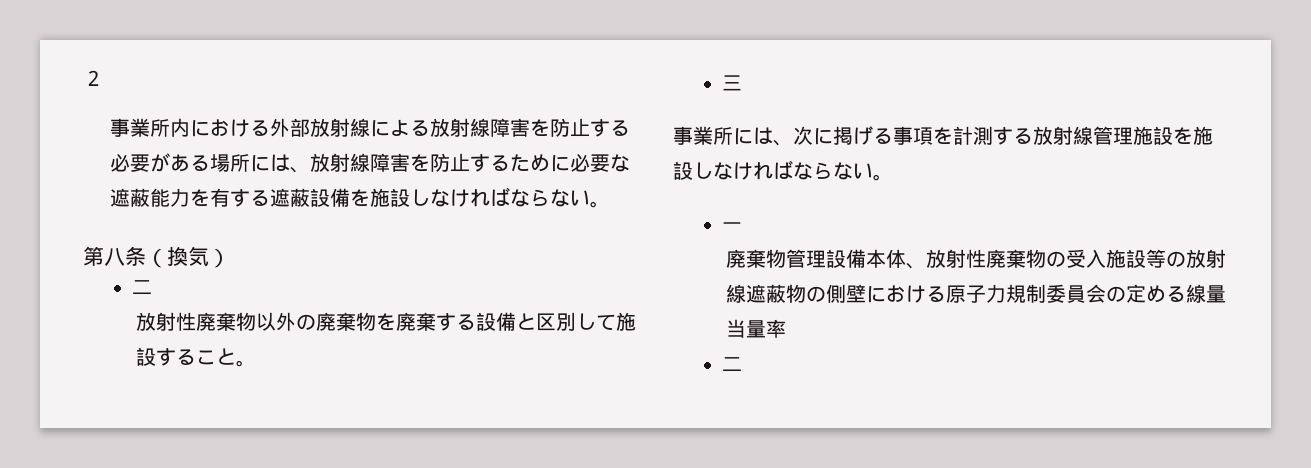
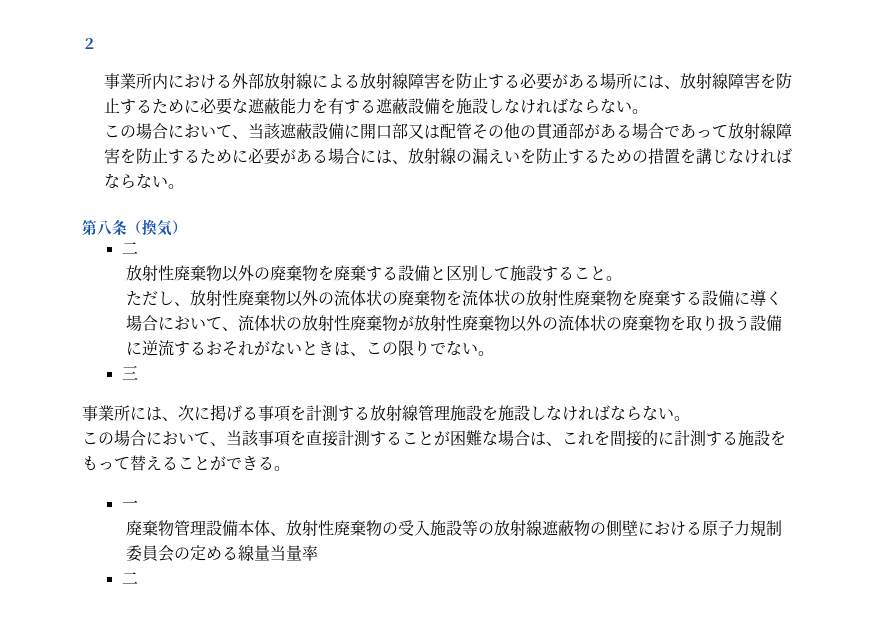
+ この場合において、当該遮蔽設備に開口部又は配管その他の貫通部がある場合であって放射線障害を防止するために必要がある場合には、放射線の漏えいを防止するための措置を講じなければならない。
+ ただし、放射性廃棄物以外の流体状の廃棄物を流体状の放射性廃棄物を廃棄する設備に導く場合において、流体状の放射性廃棄物が放射性廃棄物以外の流体状の廃棄物を取り扱う設備に逆流するおそれがないときは、この限りでない。
+ この場合において、当該事項を直接計測することが困難な場合は、これを間接的に計測する施設をもって替えることができる。

